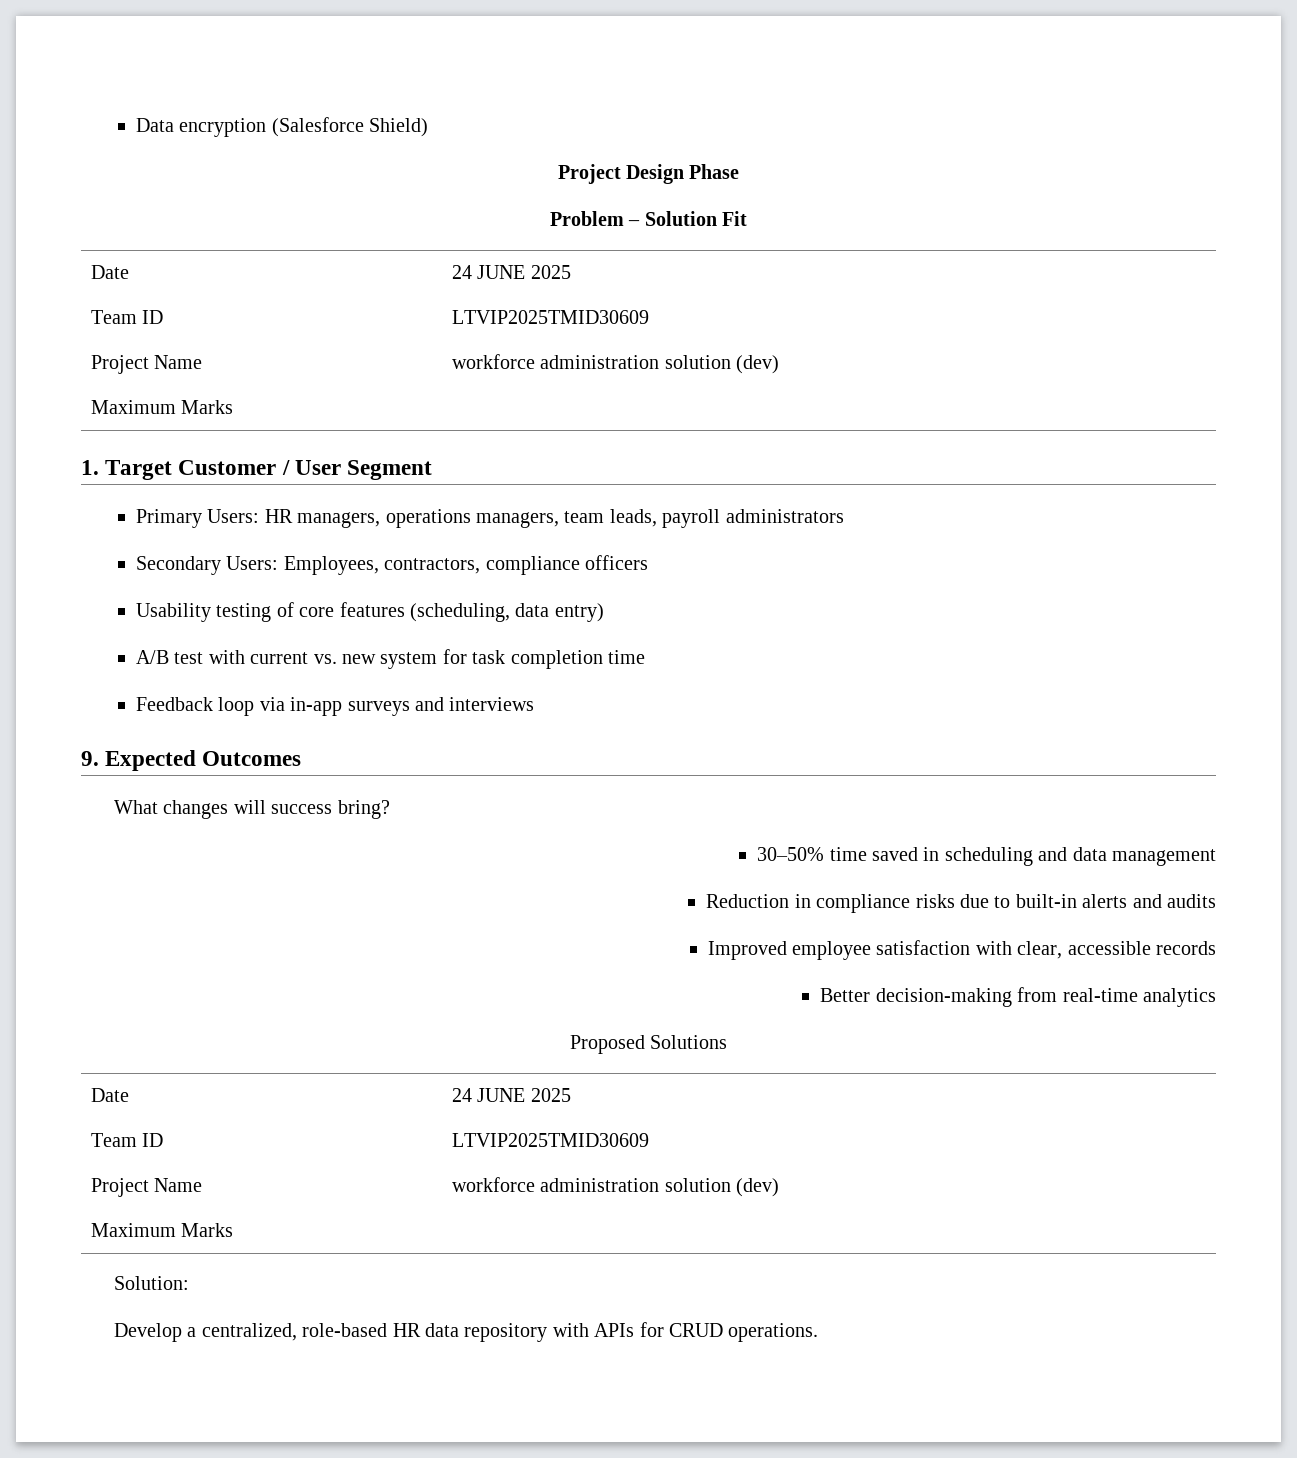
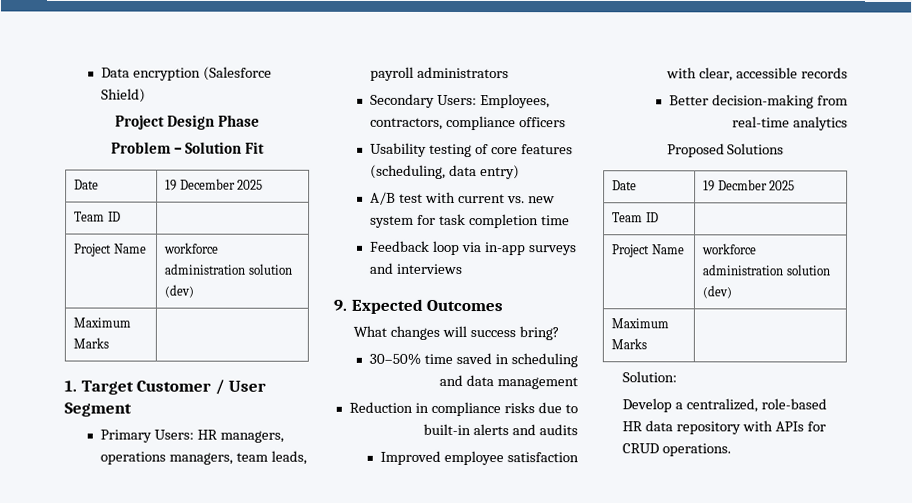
  Problem – Solution Fit
- Date | 24 JUNE 2025
- Team ID | LTVIP2025TMID30609
+ Date | 19 December 2025
+ Team ID |
  Proposed Solutions
- Date | 24 JUNE 2025
- Team ID | LTVIP2025TMID30609
+ Date | 19 Decmber 2025
+ Team ID |

